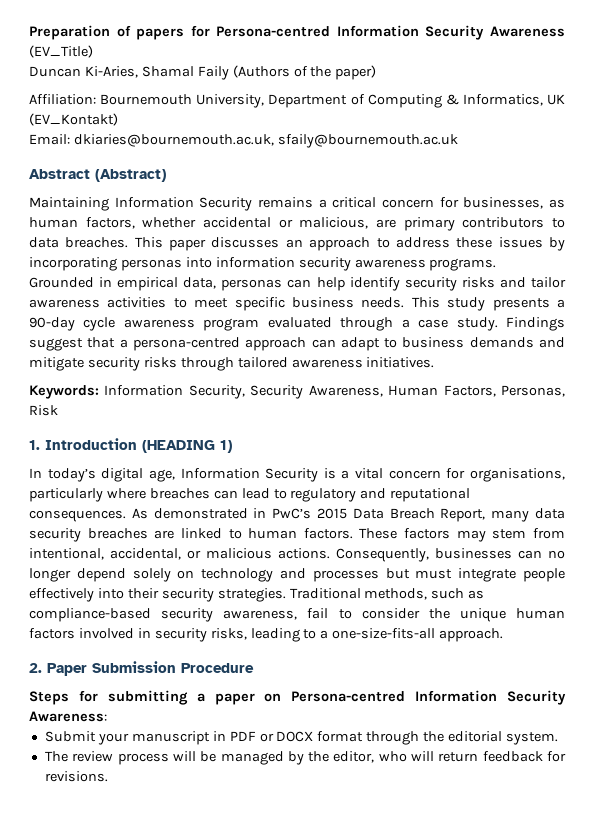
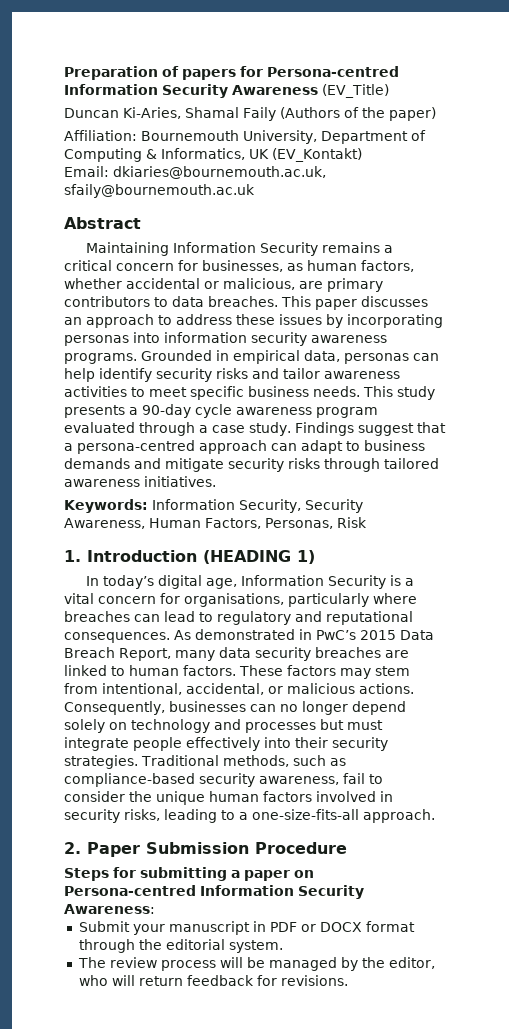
- Abstract (Abstract)
+ Abstract

